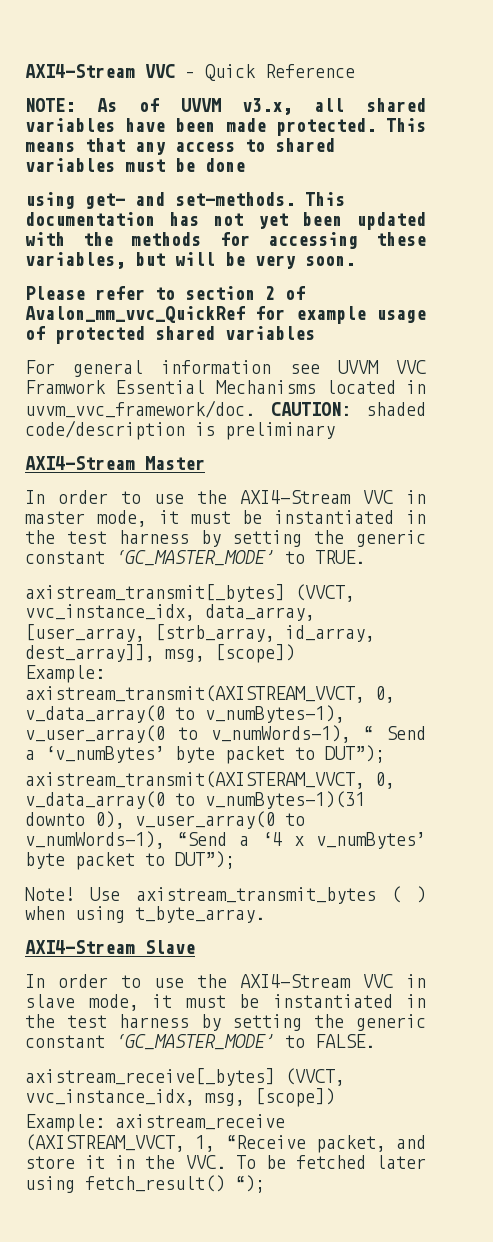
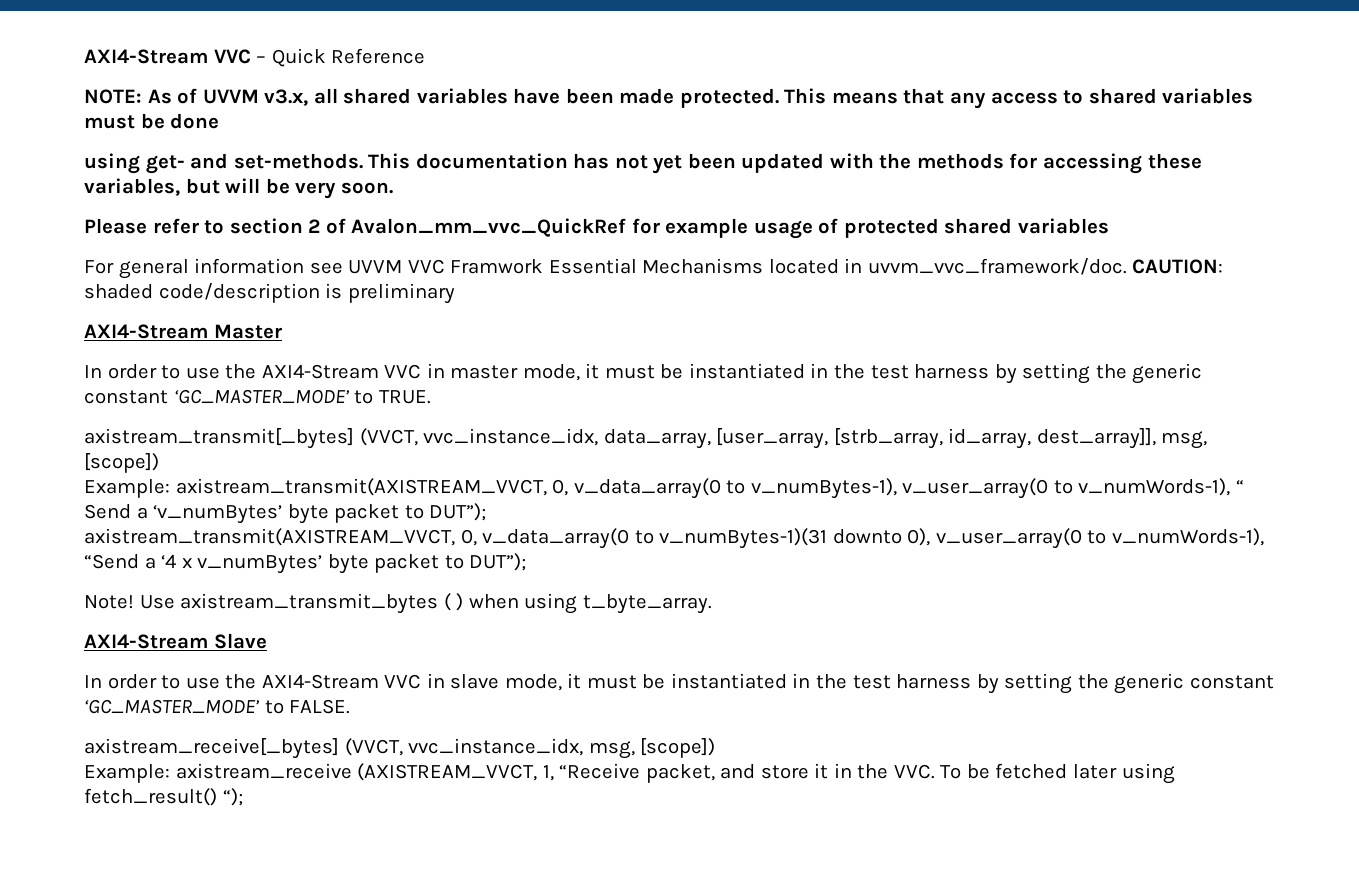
- axistream_transmit(AXISTERAM_VVCT, 0, v_data_array(0 to v_numBytes-1)(31 downto 0), v_user_array(0 to v_numWords-1), “Send a ‘4 x v_numBytes’ byte packet to DUT”);
+ axistream_transmit(AXISTREAM_VVCT, 0, v_data_array(0 to v_numBytes-1)(31 downto 0), v_user_array(0 to v_numWords-1), “Send a ‘4 x v_numBytes’ byte packet to DUT”);

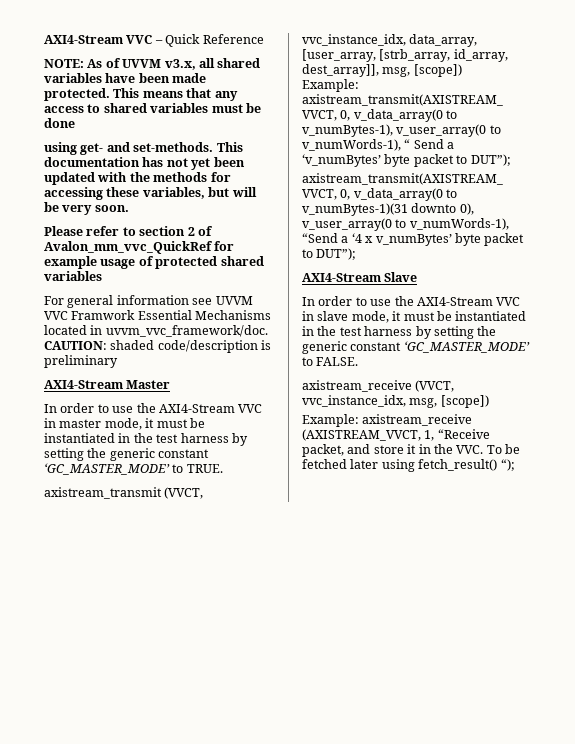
- axistream_transmit[_bytes] (VVCT, vvc_instance_idx, data_array, [user_array, [strb_array, id_array, dest_array]], msg, [scope])
+ axistream_transmit (VVCT, vvc_instance_idx, data_array, [user_array, [strb_array, id_array, dest_array]], msg, [scope])
- Note! Use axistream_transmit_bytes ( ) when using t_byte_array.
- axistream_receive[_bytes] (VVCT, vvc_instance_idx, msg, [scope])
+ axistream_receive (VVCT, vvc_instance_idx, msg, [scope])

